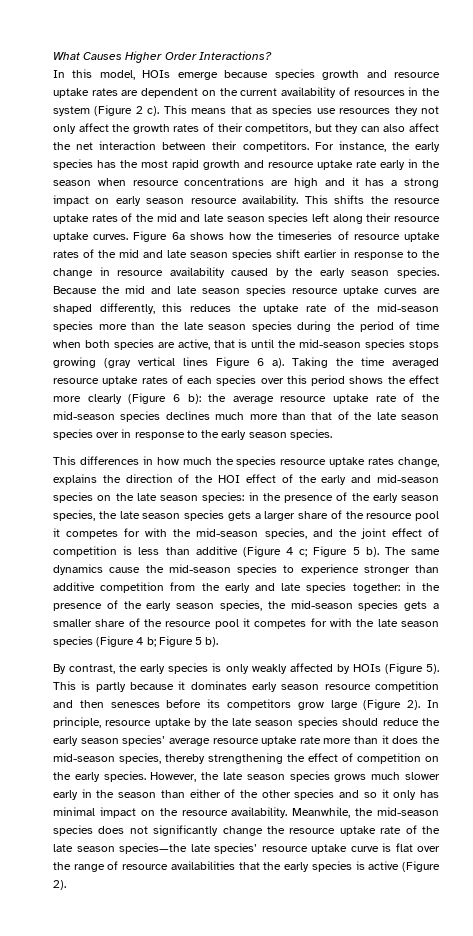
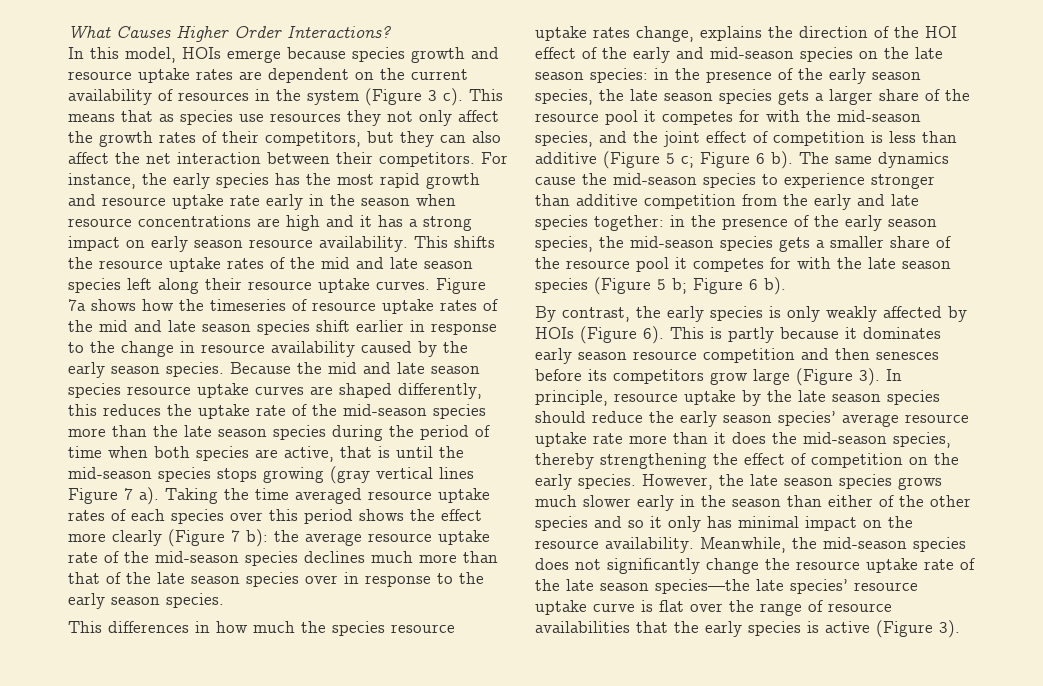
- In this model, HOIs emerge because species growth and resource uptake rates are dependent on the current availability of resources in the system (Figure 2 c).
+ In this model, HOIs emerge because species growth and resource uptake rates are dependent on the current availability of resources in the system (Figure 3 c).
- Figure 6a shows how the timeseries of resource uptake rates of the mid and late season species shift earlier in response to the change in resource availability caused by the early season species.
+ Figure 7a shows how the timeseries of resource uptake rates of the mid and late season species shift earlier in response to the change in resource availability caused by the early season species.
- Because the mid and late season species resource uptake curves are shaped differently, this reduces the uptake rate of the mid-season species more than the late season species during the period of time when both species are active, that is until the mid-season species stops growing (gray vertical lines Figure 6 a).
+ Because the mid and late season species resource uptake curves are shaped differently, this reduces the uptake rate of the mid-season species more than the late season species during the period of time when both species are active, that is until the mid-season species stops growing (gray vertical lines Figure 7 a).
- Taking the time averaged resource uptake rates of each species over this period shows the effect more clearly (Figure 6 b): the average resource uptake rate of the mid-season species declines much more than that of the late season species over in response to the early season species.
+ Taking the time averaged resource uptake rates of each species over this period shows the effect more clearly (Figure 7 b): the average resource uptake rate of the mid-season species declines much more than that of the late season species over in response to the early season species.
- in the presence of the early season species, the late season species gets a larger share of the resource pool it competes for with the mid-season species, and the joint effect of competition is less than additive (Figure 4 c; Figure 5 b).
+ in the presence of the early season species, the late season species gets a larger share of the resource pool it competes for with the mid-season species, and the joint effect of competition is less than additive (Figure 5 c; Figure 6 b).
- The same dynamics cause the mid-season species to experience stronger than additive competition from the early and late species together: in the presence of the early season species, the mid-season species gets a smaller share of the resource pool it competes for with the late season species (Figure 4 b; Figure 5 b).
+ The same dynamics cause the mid-season species to experience stronger than additive competition from the early and late species together: in the presence of the early season species, the mid-season species gets a smaller share of the resource pool it competes for with the late season species (Figure 5 b; Figure 6 b).
- By contrast, the early species is only weakly affected by HOIs (Figure 5).
+ By contrast, the early species is only weakly affected by HOIs (Figure 6).
- This is partly because it dominates early season resource competition and then senesces before its competitors grow large (Figure 2).
+ This is partly because it dominates early season resource competition and then senesces before its competitors grow large (Figure 3).
- Meanwhile, the mid-season species does not significantly change the resource uptake rate of the late season species—the late species’ resource uptake curve is flat over the range of resource availabilities that the early species is active (Figure 2).
+ Meanwhile, the mid-season species does not significantly change the resource uptake rate of the late season species—the late species’ resource uptake curve is flat over the range of resource availabilities that the early species is active (Figure 3).

